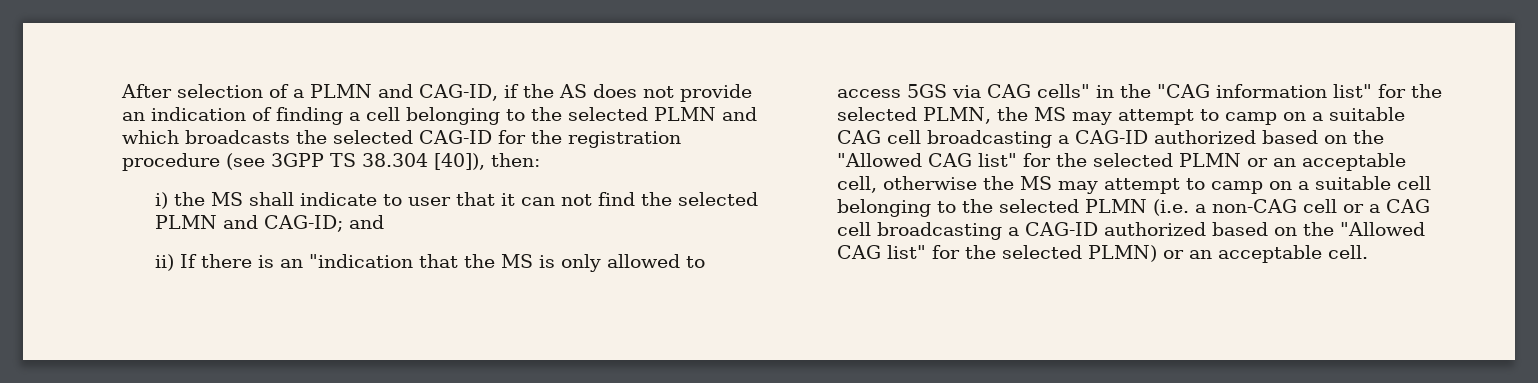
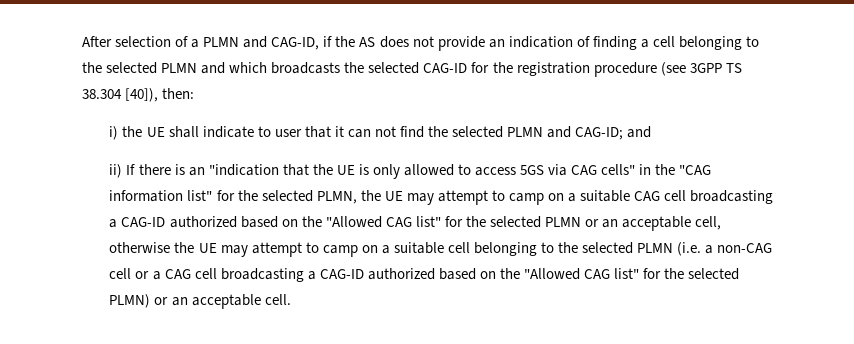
- i) the MS shall indicate to user that it can not find the selected PLMN and CAG-ID; and
+ i) the UE shall indicate to user that it can not find the selected PLMN and CAG-ID; and
- ii) If there is an "indication that the MS is only allowed to access 5GS via CAG cells" in the "CAG information list" for the selected PLMN, the MS may attempt to camp on a suitable CAG cell broadcasting a CAG-ID authorized based on the "Allowed CAG list" for the selected PLMN or an acceptable cell, otherwise the MS may attempt to camp on a suitable cell belonging to the selected PLMN (i.e. a non-CAG cell or a CAG cell broadcasting a CAG-ID authorized based on the "Allowed CAG list" for the selected PLMN) or an acceptable cell.
+ ii) If there is an "indication that the UE is only allowed to access 5GS via CAG cells" in the "CAG information list" for the selected PLMN, the UE may attempt to camp on a suitable CAG cell broadcasting a CAG-ID authorized based on the "Allowed CAG list" for the selected PLMN or an acceptable cell, otherwise the UE may attempt to camp on a suitable cell belonging to the selected PLMN (i.e. a non-CAG cell or a CAG cell broadcasting a CAG-ID authorized based on the "Allowed CAG list" for the selected PLMN) or an acceptable cell.

